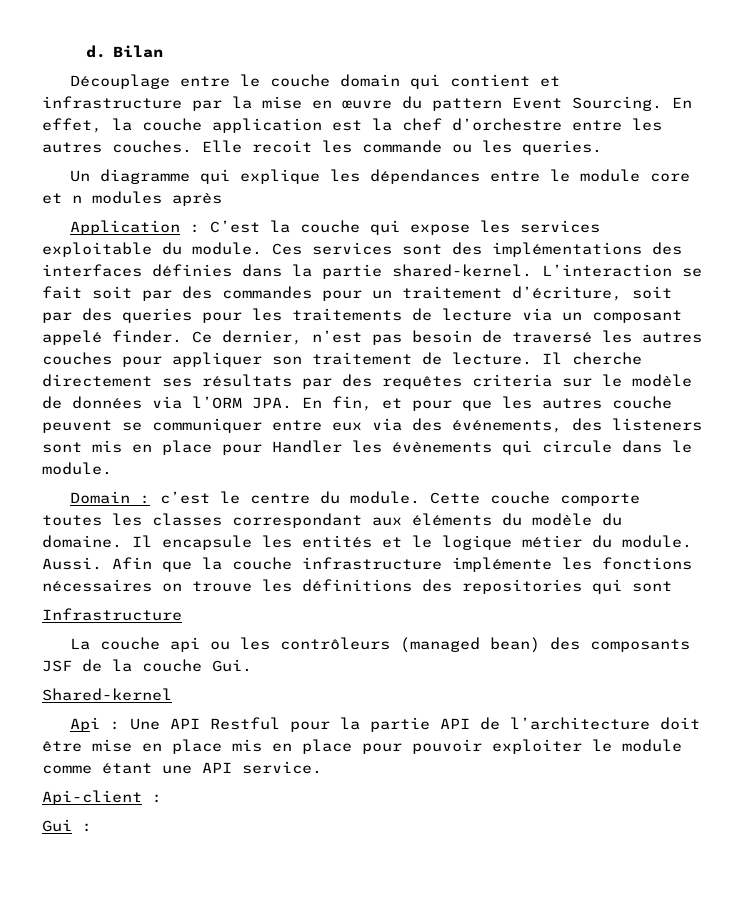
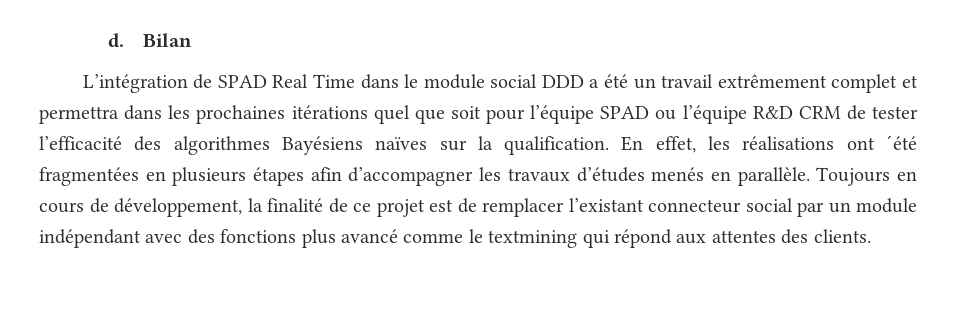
- Découplage entre le couche domain qui contient et infrastructure par la mise en œuvre du pattern Event Sourcing. En effet, la couche application est la chef d’orchestre entre les autres couches. Elle recoit les commande ou les queries.
- Un diagramme qui explique les dépendances entre le module core et n modules après
- Application : C’est la couche qui expose les services exploitable du module. Ces services sont des implémentations des interfaces définies dans la partie shared-kernel. L’interaction se fait soit par des commandes pour un traitement d’écriture, soit par des queries pour les traitements de lecture via un composant appelé finder. Ce dernier, n’est pas besoin de traversé les autres couches pour appliquer son traitement de lecture. Il cherche directement ses résultats par des requêtes criteria sur le modèle de données via l’ORM JPA. En fin, et pour que les autres couche peuvent se communiquer entre eux via des événements, des listeners sont mis en place pour Handler les évènements qui circule dans le module.
- Domain : c’est le centre du module. Cette couche comporte toutes les classes correspondant aux éléments du modèle du domaine. Il encapsule les entités et le logique métier du module. Aussi. Afin que la couche infrastructure implémente les fonctions nécessaires on trouve les définitions des repositories qui sont
- Infrastructure
- La couche api ou les contrôleurs (managed bean) des composants JSF de la couche Gui.
- Shared-kernel
- Api : Une API Restful pour la partie API de l’architecture doit être mise en place mis en place pour pouvoir exploiter le module comme étant une API service.
- Api-client :
- Gui :
+ L’intégration de SPAD Real Time dans le module social DDD a été un travail extrêmement complet et permettra dans les prochaines itérations quel que soit pour l’équipe SPAD ou l’équipe R&D CRM de tester l’efficacité des algorithmes Bayésiens naïves sur la qualification. En effet, les réalisations ont ´été fragmentées en plusieurs étapes afin d’accompagner les travaux d’études menés en parallèle. Toujours en cours de développement, la finalité de ce projet est de remplacer l’existant connecteur social par un module indépendant avec des fonctions plus avancé comme le textmining qui répond aux attentes des clients.

